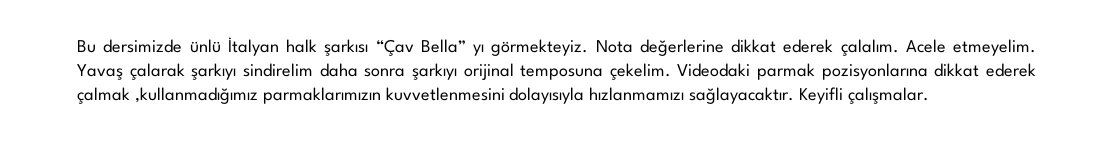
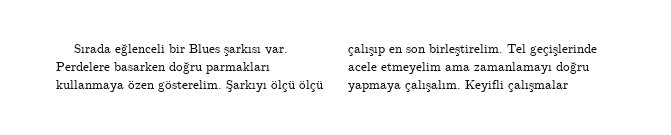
- Bu dersimizde ünlü İtalyan halk şarkısı “Çav Bella” yı görmekteyiz. Nota değerlerine dikkat ederek çalalım. Acele etmeyelim. Yavaş çalarak şarkıyı sindirelim daha sonra şarkıyı orijinal temposuna çekelim. Videodaki parmak pozisyonlarına dikkat ederek çalmak ,kullanmadığımız parmaklarımızın kuvvetlenmesini dolayısıyla hızlanmamızı sağlayacaktır. Keyifli çalışmalar.
+ Sırada eğlenceli bir Blues şarkısı var. Perdelere basarken doğru parmakları kullanmaya özen gösterelim. Şarkıyı ölçü ölçü çalışıp en son birleştirelim. Tel geçişlerinde acele etmeyelim ama zamanlamayı doğru yapmaya çalışalım. Keyifli çalışmalar

